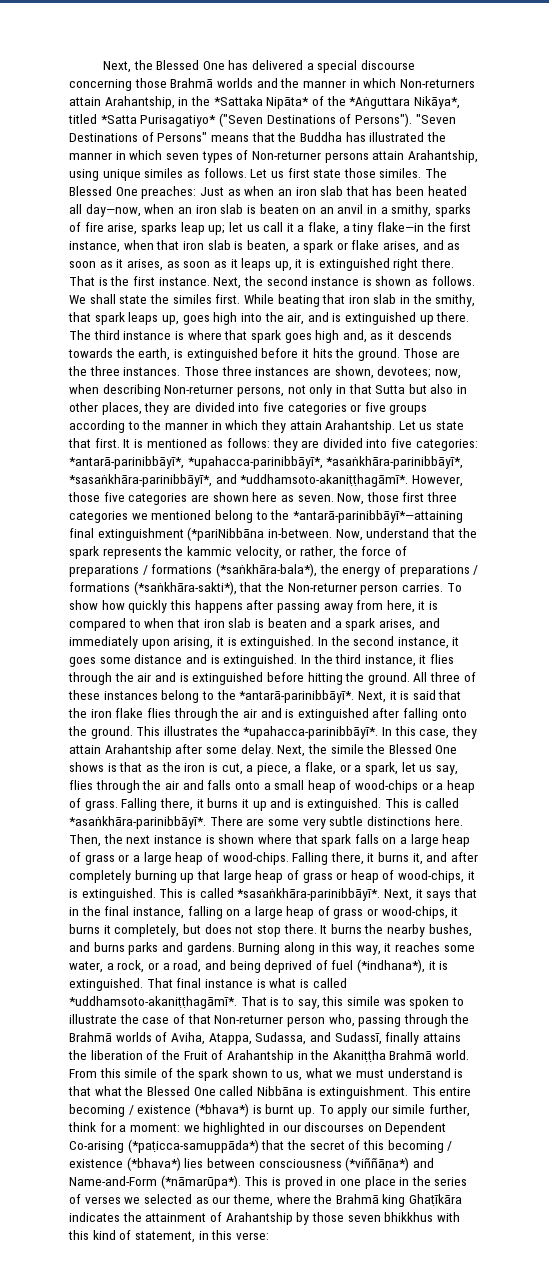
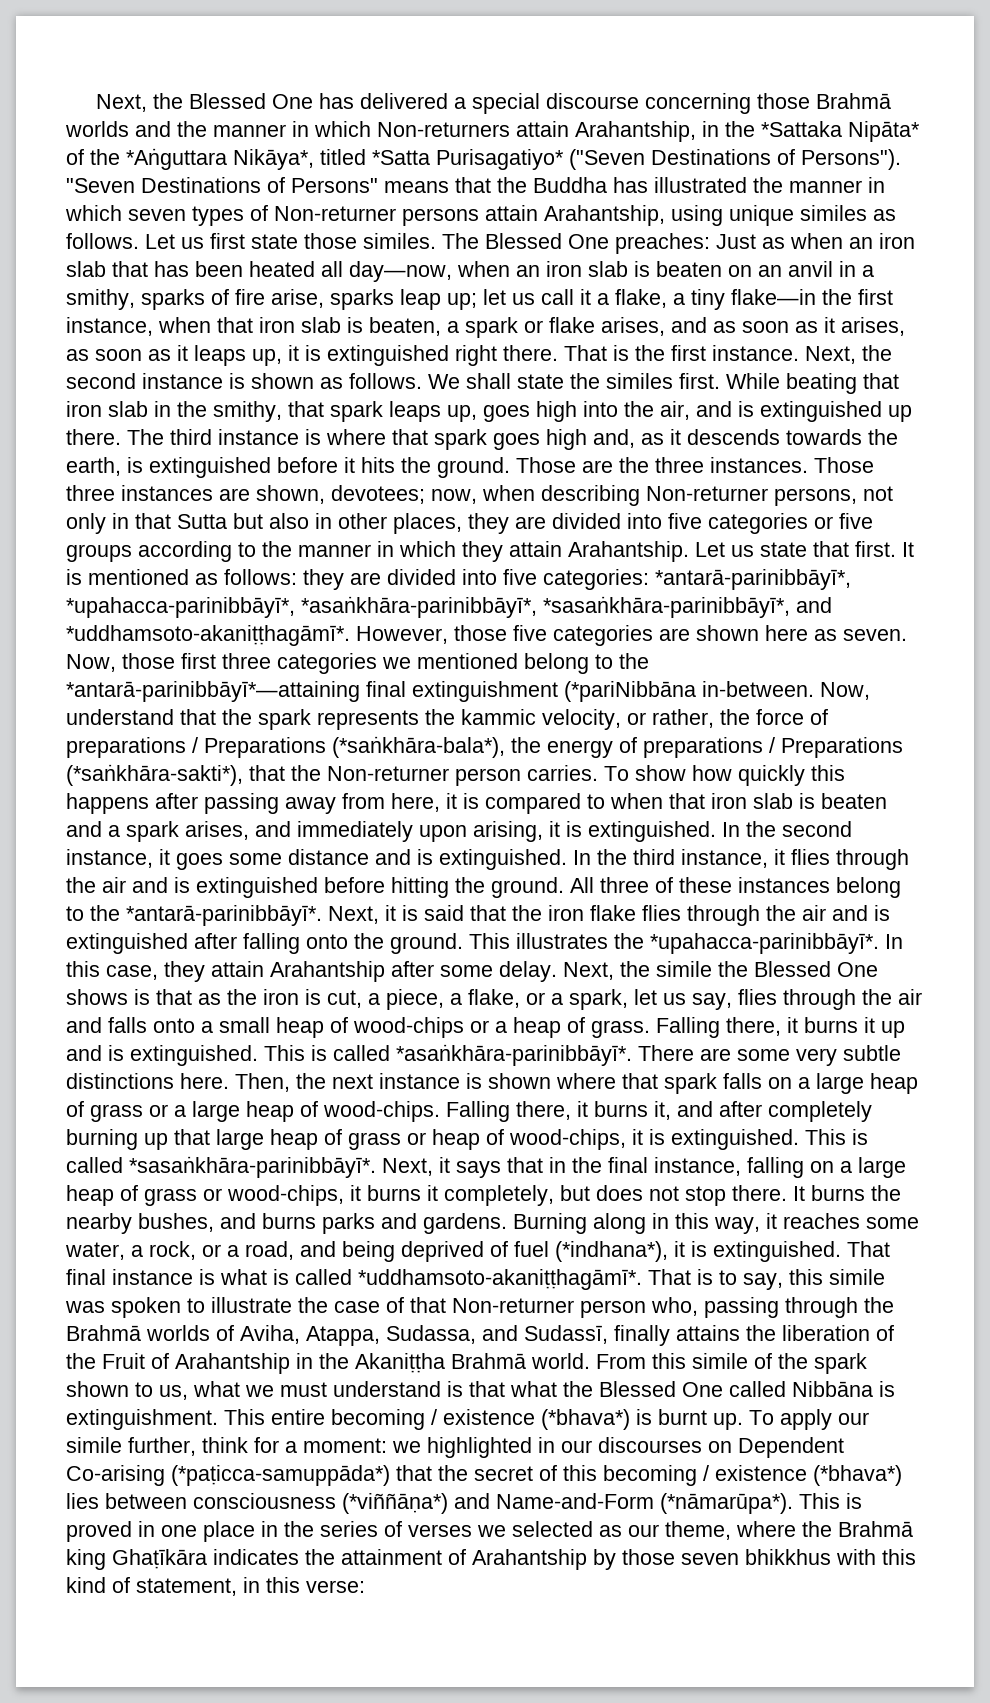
- Now, understand that the spark represents the kammic velocity, or rather, the force of preparations / formations (*saṅkhāra-bala*), the energy of preparations / formations (*saṅkhāra-sakti*), that the Non-returner person carries.
+ Now, understand that the spark represents the kammic velocity, or rather, the force of preparations / Preparations (*saṅkhāra-bala*), the energy of preparations / Preparations (*saṅkhāra-sakti*), that the Non-returner person carries.

